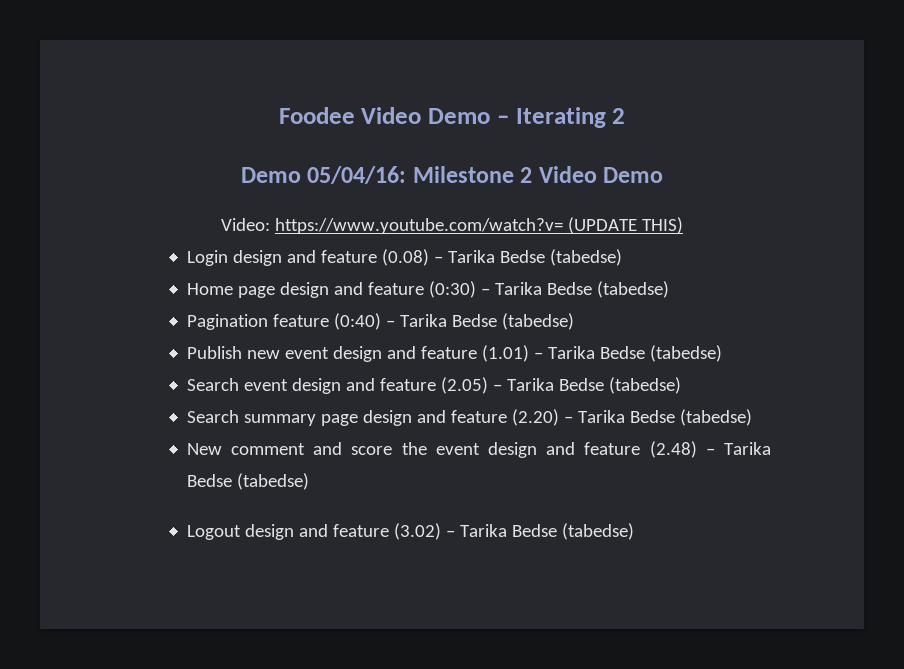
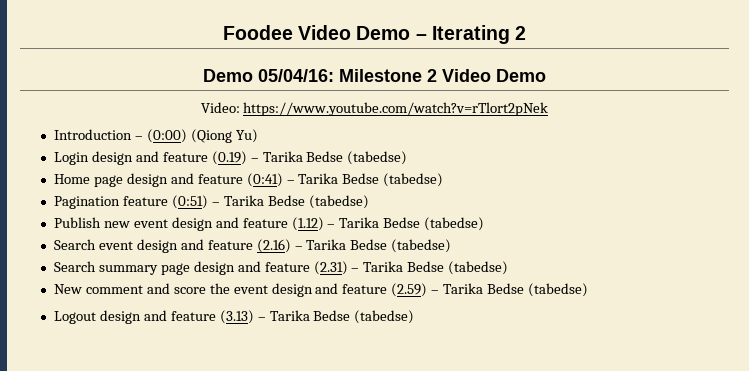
- Video: https://www.youtube.com/watch?v= (UPDATE THIS)
+ Video: https://www.youtube.com/watch?v=rTlort2pNek
+ Introduction – (0:00) (Qiong Yu)
- Login design and feature (0.08) – Tarika Bedse (tabedse)
+ Login design and feature (0.19) – Tarika Bedse (tabedse)
- Home page design and feature (0:30) – Tarika Bedse (tabedse)
+ Home page design and feature (0:41) – Tarika Bedse (tabedse)
- Pagination feature (0:40) – Tarika Bedse (tabedse)
+ Pagination feature (0:51) – Tarika Bedse (tabedse)
- Publish new event design and feature (1.01) – Tarika Bedse (tabedse)
+ Publish new event design and feature (1.12) – Tarika Bedse (tabedse)
- Search event design and feature (2.05) – Tarika Bedse (tabedse)
+ Search event design and feature (2.16) – Tarika Bedse (tabedse)
- Search summary page design and feature (2.20) – Tarika Bedse (tabedse)
+ Search summary page design and feature (2.31) – Tarika Bedse (tabedse)
- New comment and score the event design and feature (2.48) – Tarika Bedse (tabedse)
+ New comment and score the event design and feature (2.59) – Tarika Bedse (tabedse)
- Logout design and feature (3.02) – Tarika Bedse (tabedse)
+ Logout design and feature (3.13) – Tarika Bedse (tabedse)

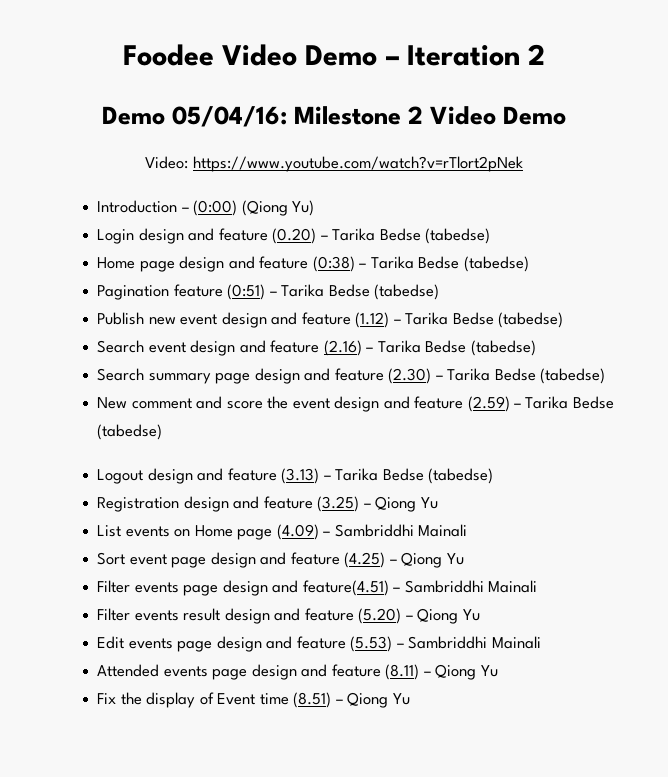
- Foodee Video Demo – Iterating 2
+ Foodee Video Demo – Iteration 2
- Login design and feature (0.19) – Tarika Bedse (tabedse)
+ Login design and feature (0.20) – Tarika Bedse (tabedse)
- Home page design and feature (0:41) – Tarika Bedse (tabedse)
+ Home page design and feature (0:38) – Tarika Bedse (tabedse)
- Search summary page design and feature (2.31) – Tarika Bedse (tabedse)
+ Search summary page design and feature (2.30) – Tarika Bedse (tabedse)
+ Registration design and feature (3.25) – Qiong Yu
+ List events on Home page (4.09) – Sambriddhi Mainali
+ Sort event page design and feature (4.25) – Qiong Yu
+ Filter events page design and feature(4.51) – Sambriddhi Mainali
+ Filter events result design and feature (5.20) – Qiong Yu
+ Edit events page design and feature (5.53) – Sambriddhi Mainali
+ Attended events page design and feature (8.11) – Qiong Yu
+ Fix the display of Event time (8.51) – Qiong Yu

